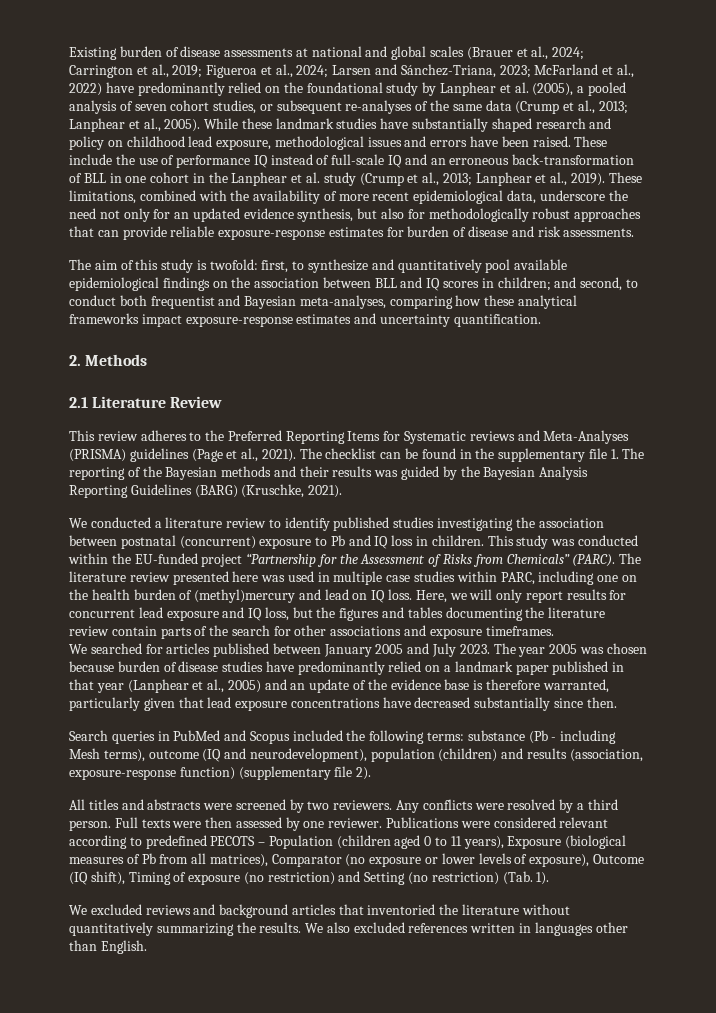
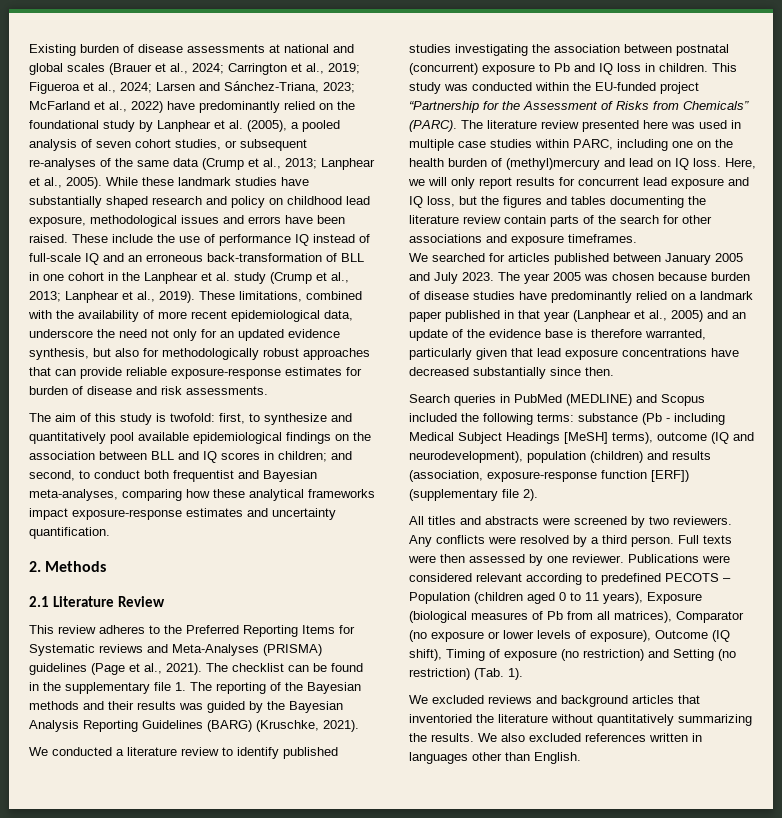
- Search queries in PubMed and Scopus included the following terms: substance (Pb - including Mesh terms), outcome (IQ and neurodevelopment), population (children) and results (association, exposure-response function) (supplementary file 2).
+ Search queries in PubMed (MEDLINE) and Scopus included the following terms: substance (Pb - including Medical Subject Headings [MeSH] terms), outcome (IQ and neurodevelopment), population (children) and results (association, exposure-response function [ERF]) (supplementary file 2).

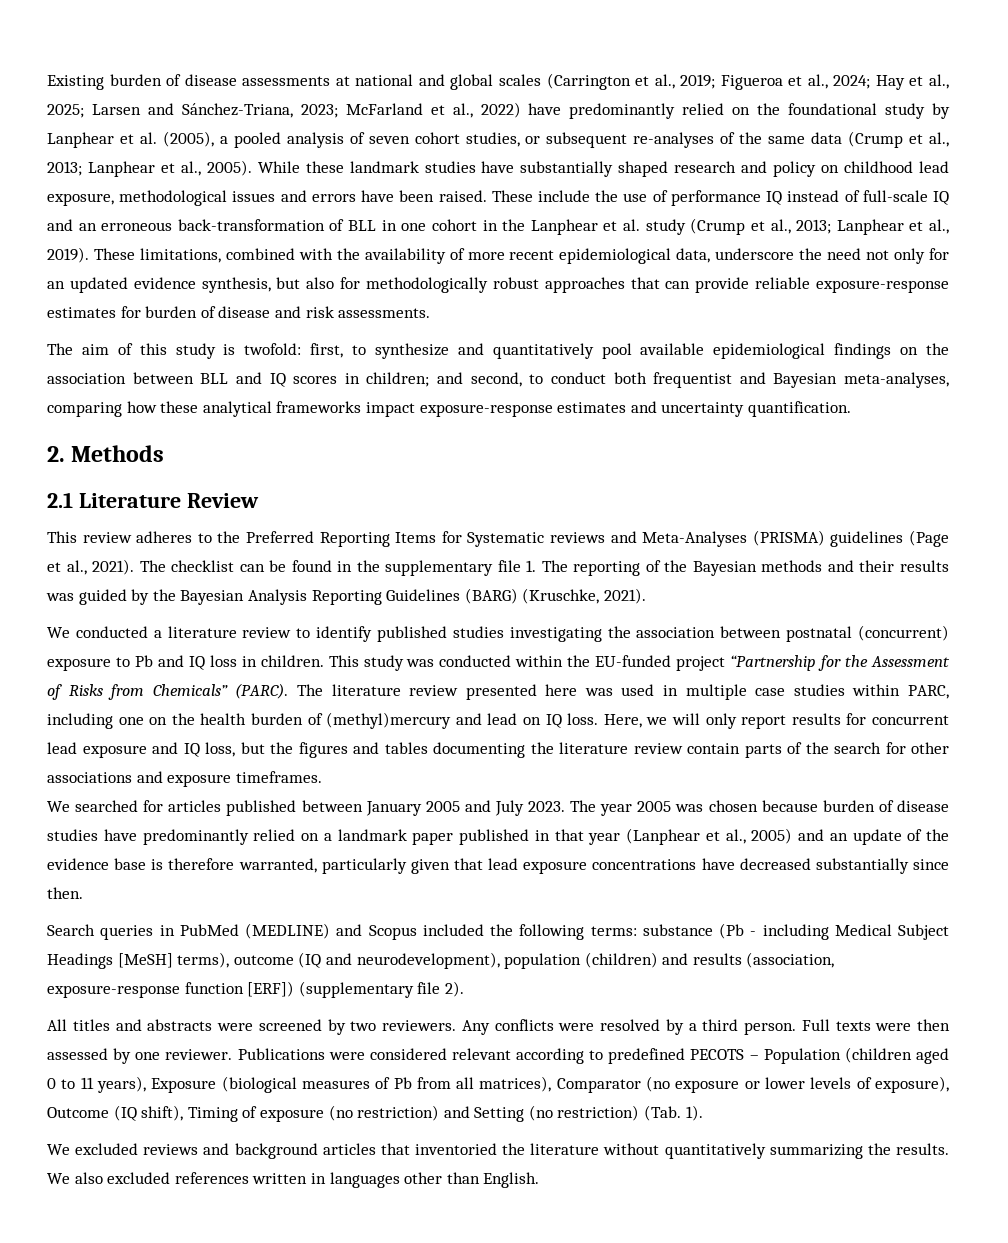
- Existing burden of disease assessments at national and global scales (Brauer et al., 2024; Carrington et al., 2019; Figueroa et al., 2024; Larsen and Sánchez-Triana, 2023; McFarland et al., 2022) have predominantly relied on the foundational study by Lanphear et al. (2005), a pooled analysis of seven cohort studies, or subsequent re-analyses of the same data (Crump et al., 2013; Lanphear et al., 2005).
+ Existing burden of disease assessments at national and global scales (Carrington et al., 2019; Figueroa et al., 2024; Hay et al., 2025; Larsen and Sánchez-Triana, 2023; McFarland et al., 2022) have predominantly relied on the foundational study by Lanphear et al. (2005), a pooled analysis of seven cohort studies, or subsequent re-analyses of the same data (Crump et al., 2013; Lanphear et al., 2005).

